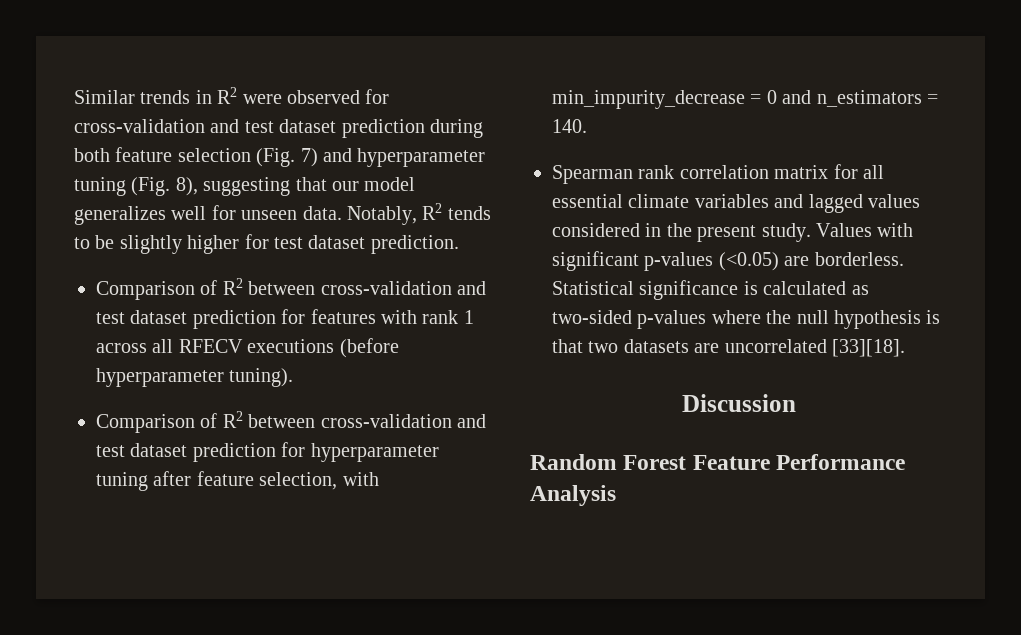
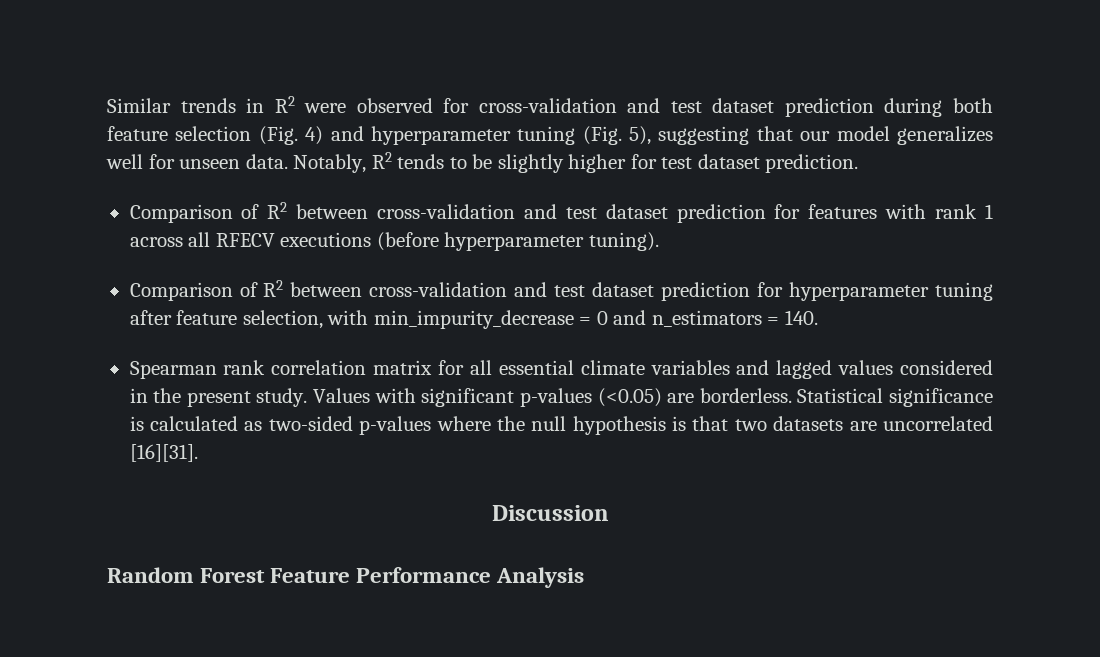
- Similar trends in R2 were observed for cross-validation and test dataset prediction during both feature selection (Fig. 7) and hyperparameter tuning (Fig. 8), suggesting that our model generalizes well for unseen data.
+ Similar trends in R2 were observed for cross-validation and test dataset prediction during both feature selection (Fig. 4) and hyperparameter tuning (Fig. 5), suggesting that our model generalizes well for unseen data.
- Statistical significance is calculated as two-sided p-values where the null hypothesis is that two datasets are uncorrelated [33][18].
+ Statistical significance is calculated as two-sided p-values where the null hypothesis is that two datasets are uncorrelated [16][31].

